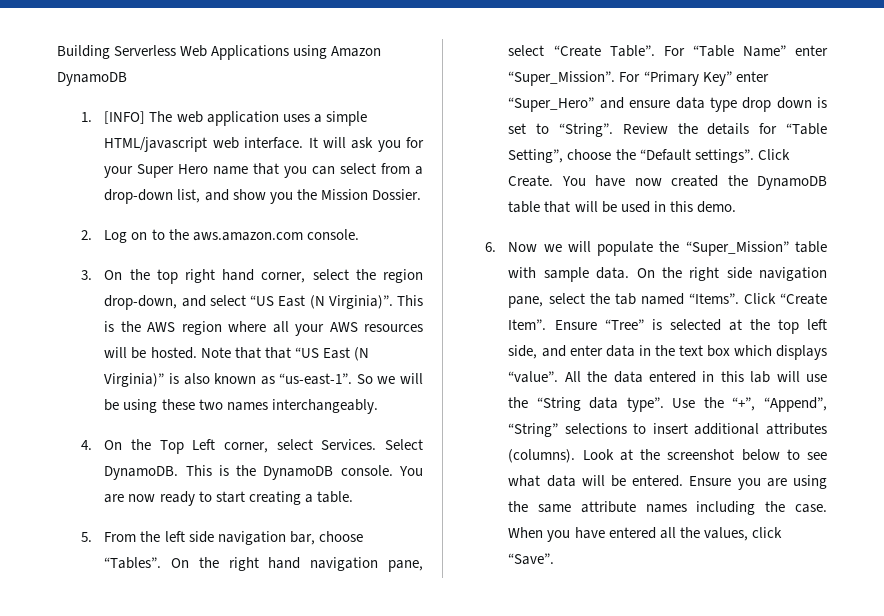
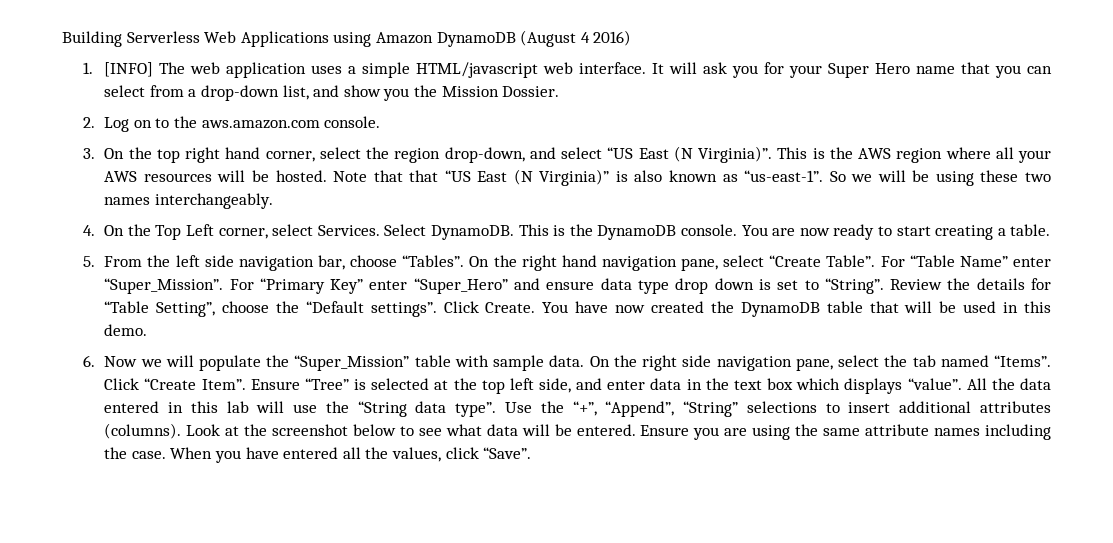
- Building Serverless Web Applications using Amazon DynamoDB
+ Building Serverless Web Applications using Amazon DynamoDB (August 4 2016)

